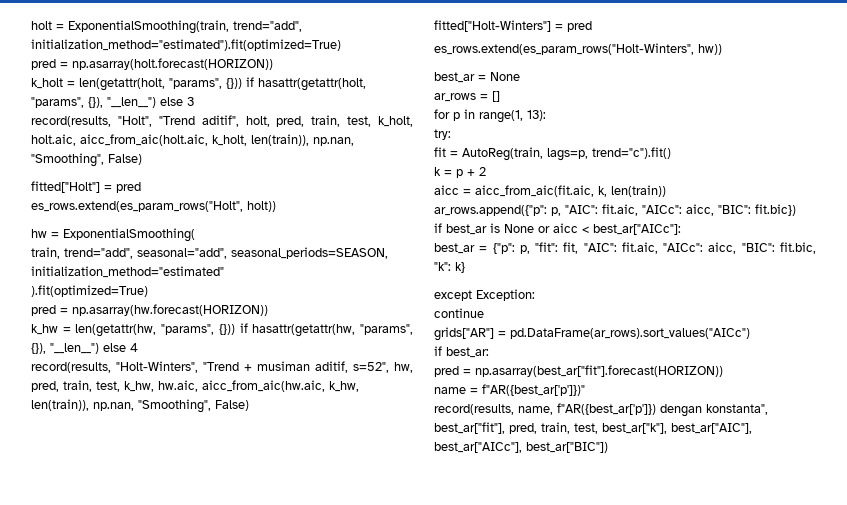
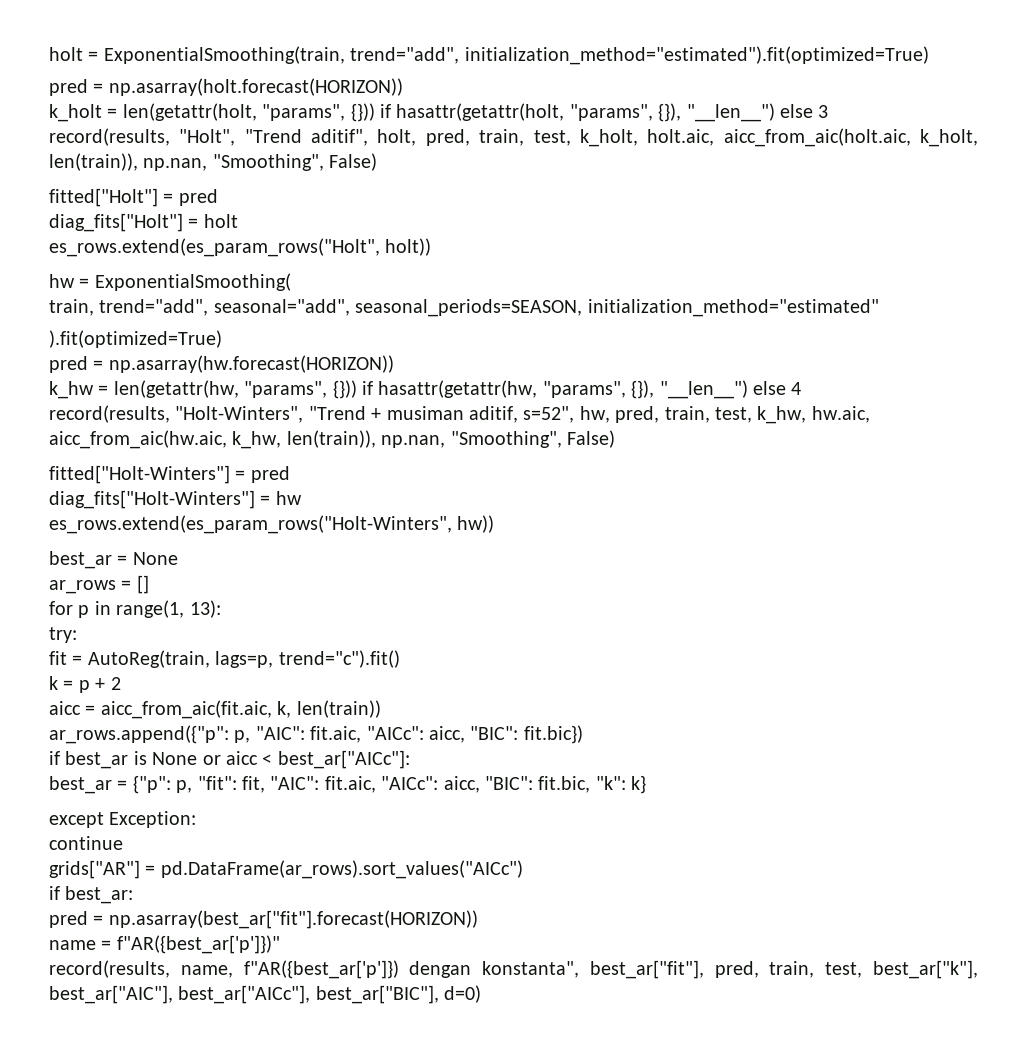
+ diag_fits["Holt"] = holt
+ diag_fits["Holt-Winters"] = hw
- record(results, name, f"AR({best_ar['p']}) dengan konstanta", best_ar["fit"], pred, train, test, best_ar["k"], best_ar["AIC"], best_ar["AICc"], best_ar["BIC"])
+ record(results, name, f"AR({best_ar['p']}) dengan konstanta", best_ar["fit"], pred, train, test, best_ar["k"], best_ar["AIC"], best_ar["AICc"], best_ar["BIC"], d=0)

